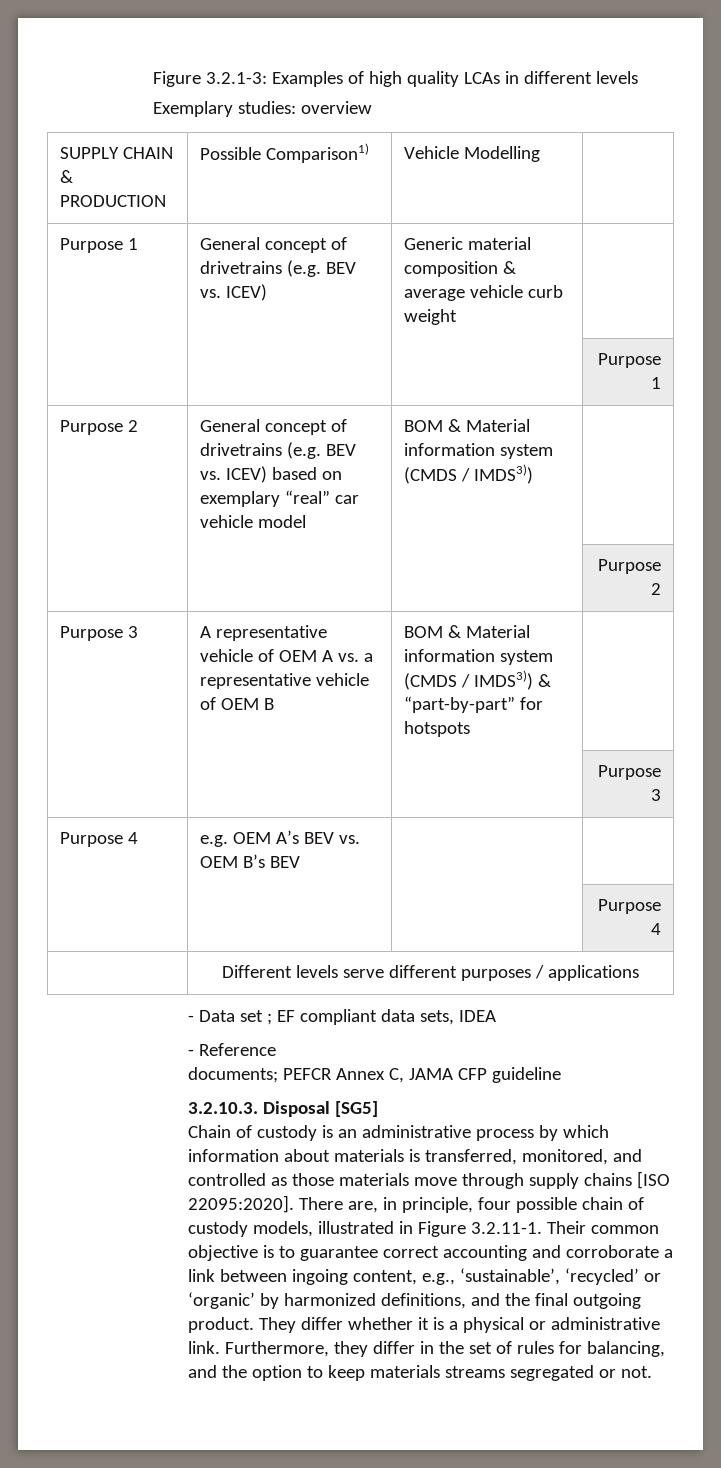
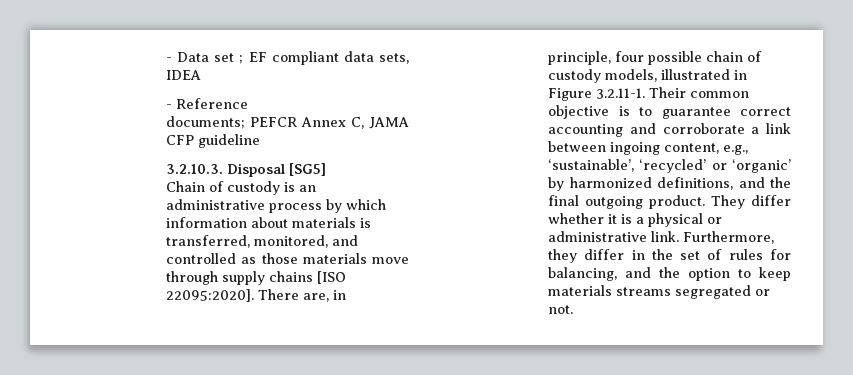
- Figure 3.2.1-3: Examples of high quality LCAs in different levels
- Exemplary studies: overview
- SUPPLY CHAIN & PRODUCTION | Possible Comparison1) | Vehicle Modelling |
- Purpose 1 | General concept of drivetrains (e.g. BEV vs. ICEV) | Generic material composition & average vehicle curb weight |
- | | | Purpose 1
- Purpose 2 | General concept of drivetrains (e.g. BEV vs. ICEV) based on exemplary “real” car vehicle model | BOM & Material information system (CMDS / IMDS3)) |
- | | | Purpose 2
- Purpose 3 | A representative vehicle of OEM A vs. a representative vehicle of OEM B | BOM & Material information system (CMDS / IMDS3)) & “part-by-part” for hotspots |
- | | | Purpose 3
- Purpose 4 | e.g. OEM A’s BEV vs. OEM B’s BEV | |
- | | | Purpose 4
- | Different levels serve different purposes / applications

